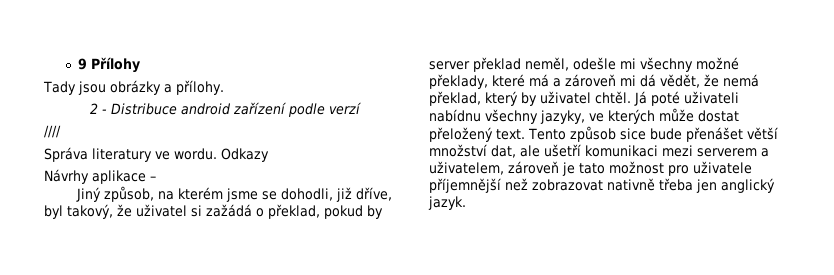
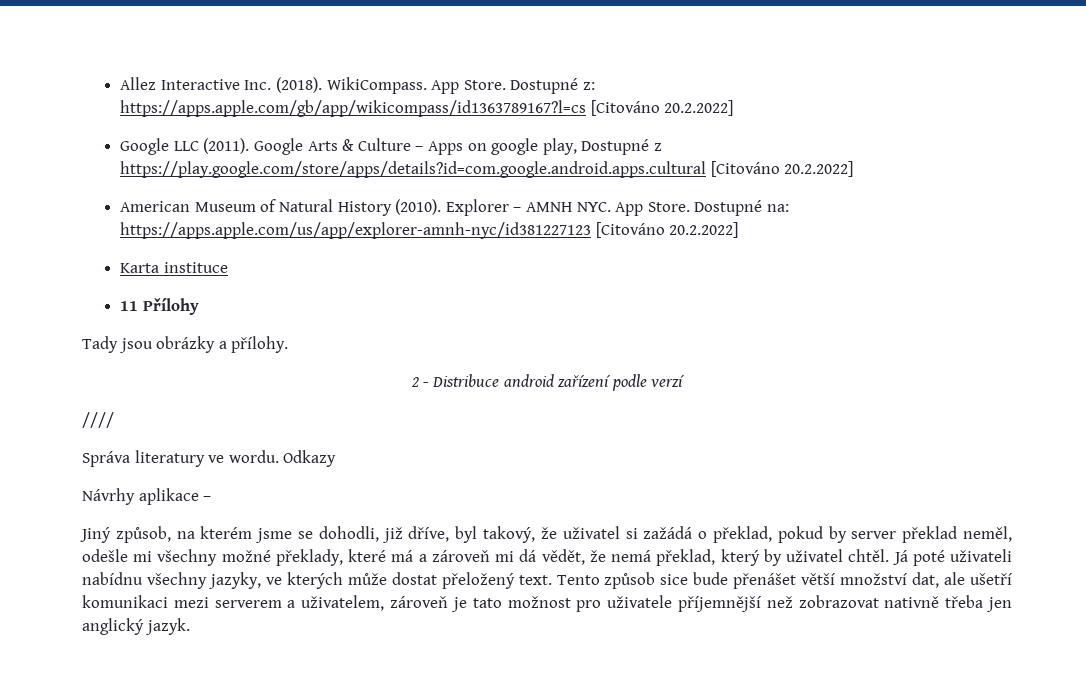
- 9 Přílohy
+ Allez Interactive Inc. (2018). WikiCompass. App Store. Dostupné z: https://apps.apple.com/gb/app/wikicompass/id1363789167?l=cs [Citováno 20.2.2022]
+ Google LLC (2011). Google Arts & Culture – Apps on google play, Dostupné z https://play.google.com/store/apps/details?id=com.google.android.apps.cultural [Citováno 20.2.2022]
+ American Museum of Natural History (2010). Explorer – AMNH NYC. App Store. Dostupné na: https://apps.apple.com/us/app/explorer-amnh-nyc/id381227123 [Citováno 20.2.2022]
+ Karta instituce
+ 11 Přílohy

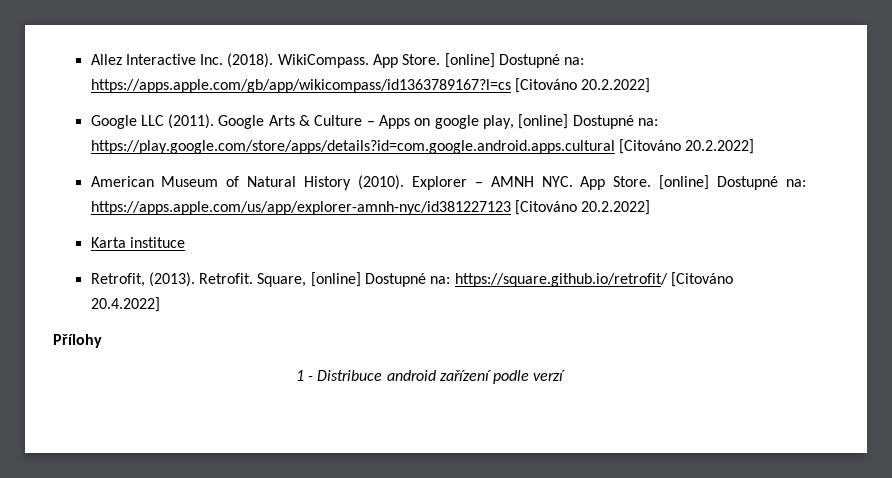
- Dostupné z: https://apps.apple.com/gb/app/wikicompass/id1363789167?l=cs [Citováno 20.2.2022]
+ [online] Dostupné na: https://apps.apple.com/gb/app/wikicompass/id1363789167?l=cs [Citováno 20.2.2022]
- Google Arts & Culture – Apps on google play, Dostupné z https://play.google.com/store/apps/details?id=com.google.android.apps.cultural [Citováno 20.2.2022]
+ Google Arts & Culture – Apps on google play, [online] Dostupné na: https://play.google.com/store/apps/details?id=com.google.android.apps.cultural [Citováno 20.2.2022]
- Dostupné na: https://apps.apple.com/us/app/explorer-amnh-nyc/id381227123 [Citováno 20.2.2022]
+ [online] Dostupné na: https://apps.apple.com/us/app/explorer-amnh-nyc/id381227123 [Citováno 20.2.2022]
- 11 Přílohy
- Tady jsou obrázky a přílohy.
- 2 - Distribuce android zařízení podle verzí
+ Retrofit, (2013). Retrofit. Square, [online] Dostupné na: https://square.github.io/retrofit/ [Citováno 20.4.2022]
+ Přílohy
+ 1 - Distribuce android zařízení podle verzí
- ////
- Správa literatury ve wordu. Odkazy
- Návrhy aplikace –
- Jiný způsob, na kterém jsme se dohodli, již dříve, byl takový, že uživatel si zažádá o překlad, pokud by server překlad neměl, odešle mi všechny možné překlady, které má a zároveň mi dá vědět, že nemá překlad, který by uživatel chtěl. Já poté uživateli nabídnu všechny jazyky, ve kterých může dostat přeložený text. Tento způsob sice bude přenášet větší množství dat, ale ušetří komunikaci mezi serverem a uživatelem, zároveň je tato možnost pro uživatele příjemnější než zobrazovat nativně třeba jen anglický jazyk.

